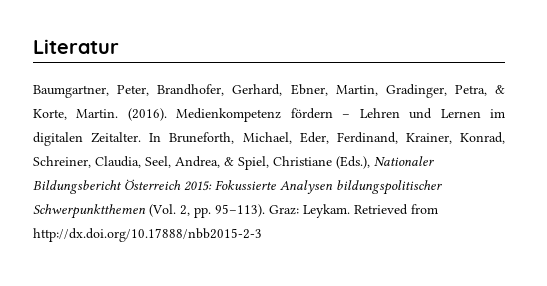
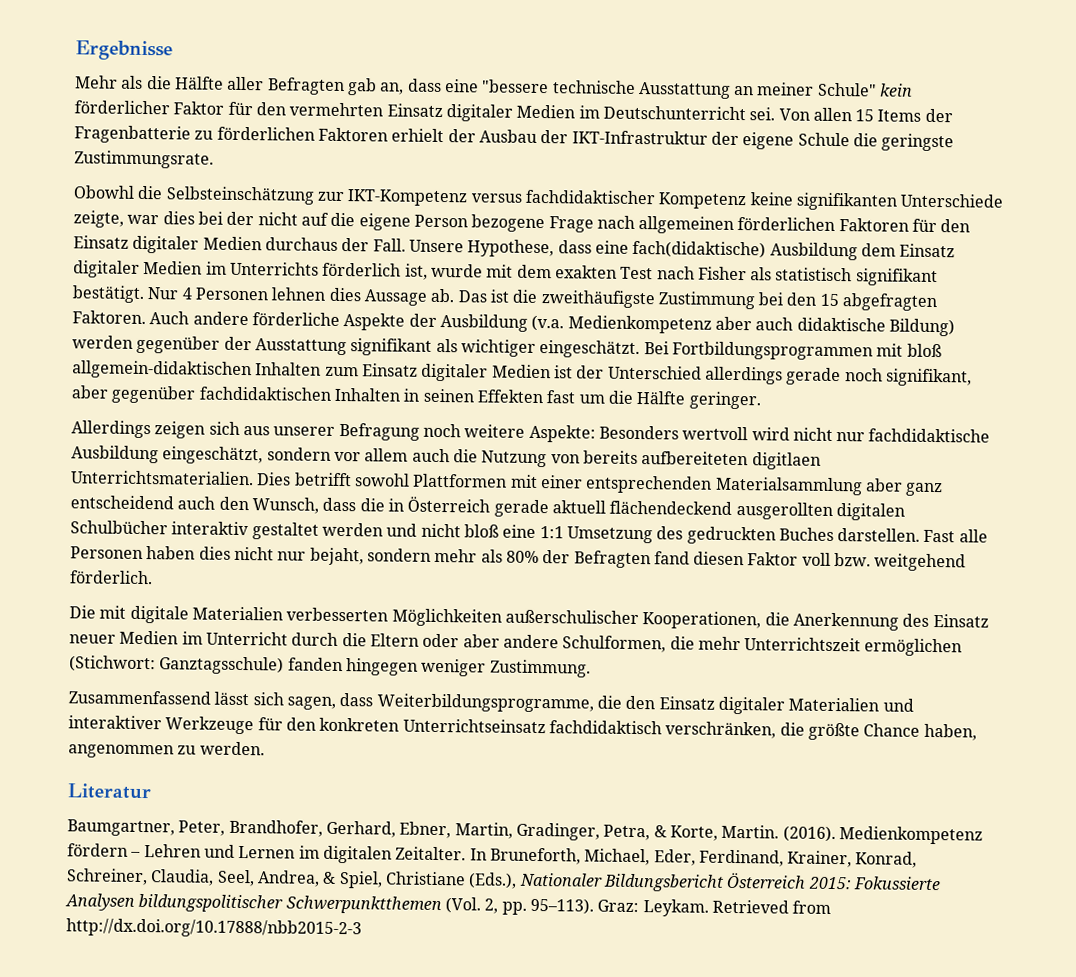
+ Ergebnisse
+ Mehr als die Hälfte aller Befragten gab an, dass eine "bessere technische Ausstattung an meiner Schule" kein förderlicher Faktor für den vermehrten Einsatz digitaler Medien im Deutschunterricht sei. Von allen 15 Items der Fragenbatterie zu förderlichen Faktoren erhielt der Ausbau der IKT-Infrastruktur der eigene Schule die geringste Zustimmungsrate.
+ Obowhl die Selbsteinschätzung zur IKT-Kompetenz versus fachdidaktischer Kompetenz keine signifikanten Unterschiede zeigte, war dies bei der nicht auf die eigene Person bezogene Frage nach allgemeinen förderlichen Faktoren für den Einsatz digitaler Medien durchaus der Fall. Unsere Hypothese, dass eine fach(didaktische) Ausbildung dem Einsatz digitaler Medien im Unterrichts förderlich ist, wurde mit dem exakten Test nach Fisher als statistisch signifikant bestätigt. Nur 4 Personen lehnen dies Aussage ab. Das ist die zweithäufigste Zustimmung bei den 15 abgefragten Faktoren. Auch andere förderliche Aspekte der Ausbildung (v.a. Medienkompetenz aber auch didaktische Bildung) werden gegenüber der Ausstattung signifikant als wichtiger eingeschätzt. Bei Fortbildungsprogrammen mit bloß allgemein-didaktischen Inhalten zum Einsatz digitaler Medien ist der Unterschied allerdings gerade noch signifikant, aber gegenüber fachdidaktischen Inhalten in seinen Effekten fast um die Hälfte geringer.
+ Allerdings zeigen sich aus unserer Befragung noch weitere Aspekte: Besonders wertvoll wird nicht nur fachdidaktische Ausbildung eingeschätzt, sondern vor allem auch die Nutzung von bereits aufbereiteten digitlaen Unterrichtsmaterialien. Dies betrifft sowohl Plattformen mit einer entsprechenden Materialsammlung aber ganz entscheidend auch den Wunsch, dass die in Österreich gerade aktuell flächendeckend ausgerollten digitalen Schulbücher interaktiv gestaltet werden und nicht bloß eine 1:1 Umsetzung des gedruckten Buches darstellen. Fast alle Personen haben dies nicht nur bejaht, sondern mehr als 80% der Befragten fand diesen Faktor voll bzw. weitgehend förderlich.
+ Die mit digitale Materialien verbesserten Möglichkeiten außerschulischer Kooperationen, die Anerkennung des Einsatz neuer Medien im Unterricht durch die Eltern oder aber andere Schulformen, die mehr Unterrichtszeit ermöglichen (Stichwort: Ganztagsschule) fanden hingegen weniger Zustimmung.
+ Zusammenfassend lässt sich sagen, dass Weiterbildungsprogramme, die den Einsatz digitaler Materialien und interaktiver Werkzeuge für den konkreten Unterrichtseinsatz fachdidaktisch verschränken, die größte Chance haben, angenommen zu werden.

